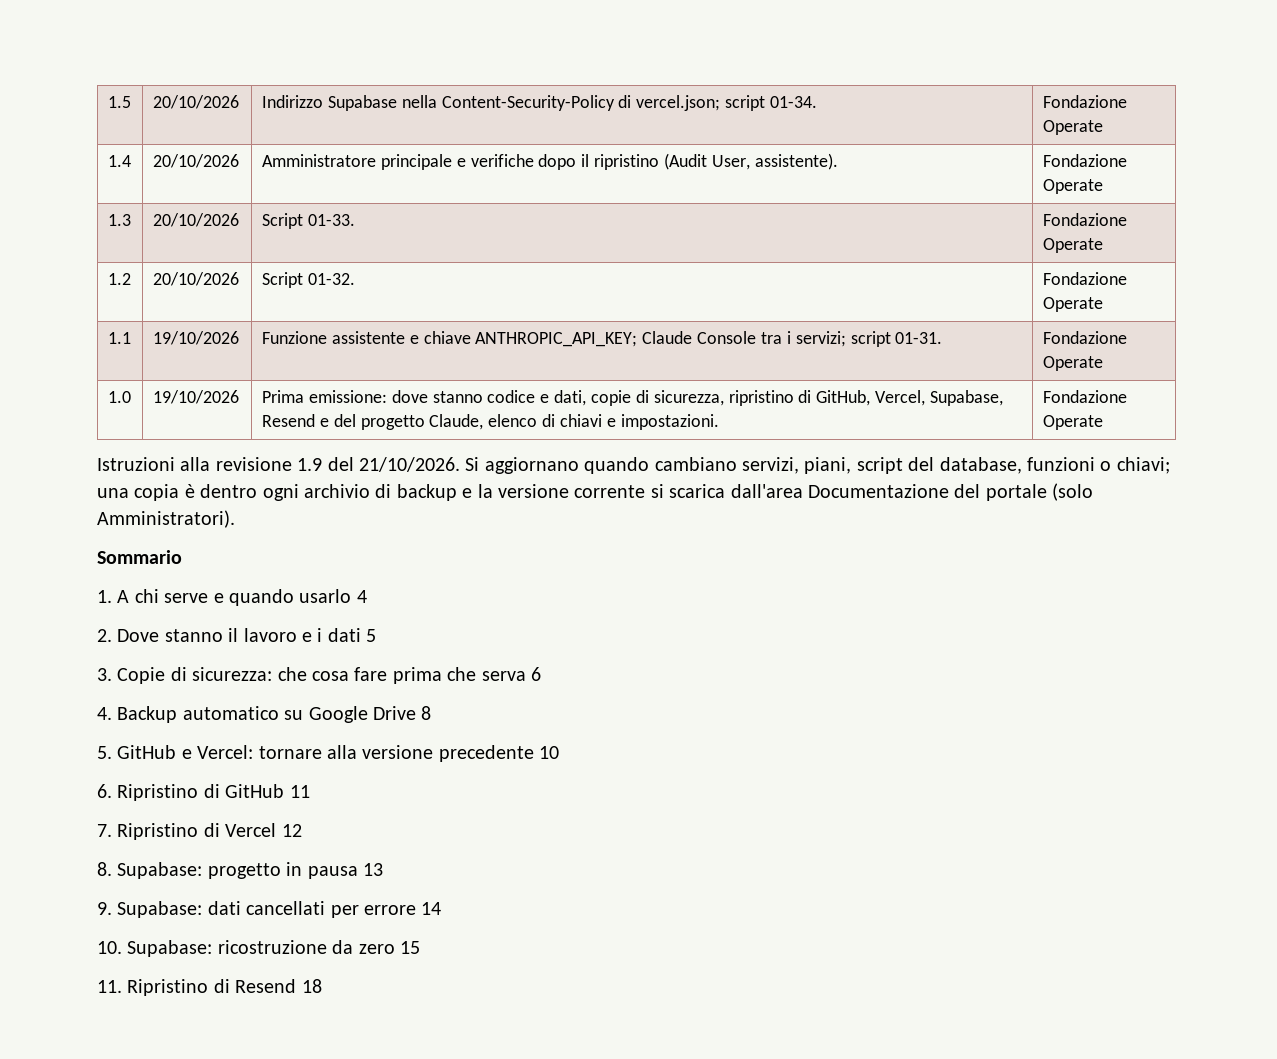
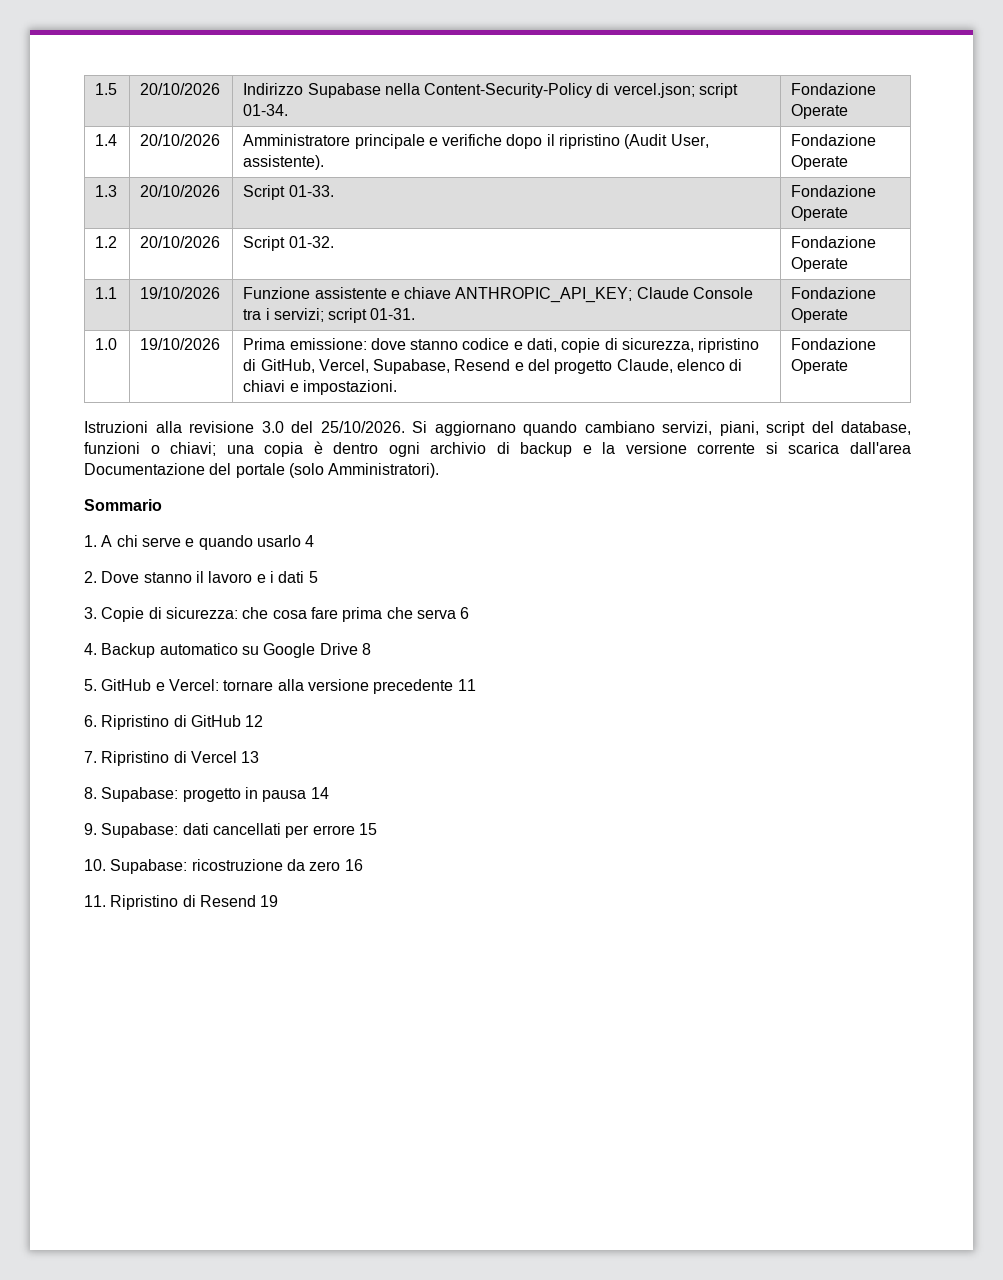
- Istruzioni alla revisione 1.9 del 21/10/2026.
+ Istruzioni alla revisione 3.0 del 25/10/2026.
- 5. GitHub e Vercel: tornare alla versione precedente 10
+ 5. GitHub e Vercel: tornare alla versione precedente 11
- 6. Ripristino di GitHub 11
+ 6. Ripristino di GitHub 12
- 7. Ripristino di Vercel 12
+ 7. Ripristino di Vercel 13
- 8. Supabase: progetto in pausa 13
+ 8. Supabase: progetto in pausa 14
- 9. Supabase: dati cancellati per errore 14
+ 9. Supabase: dati cancellati per errore 15
- 10. Supabase: ricostruzione da zero 15
+ 10. Supabase: ricostruzione da zero 16
- 11. Ripristino di Resend 18
+ 11. Ripristino di Resend 19

